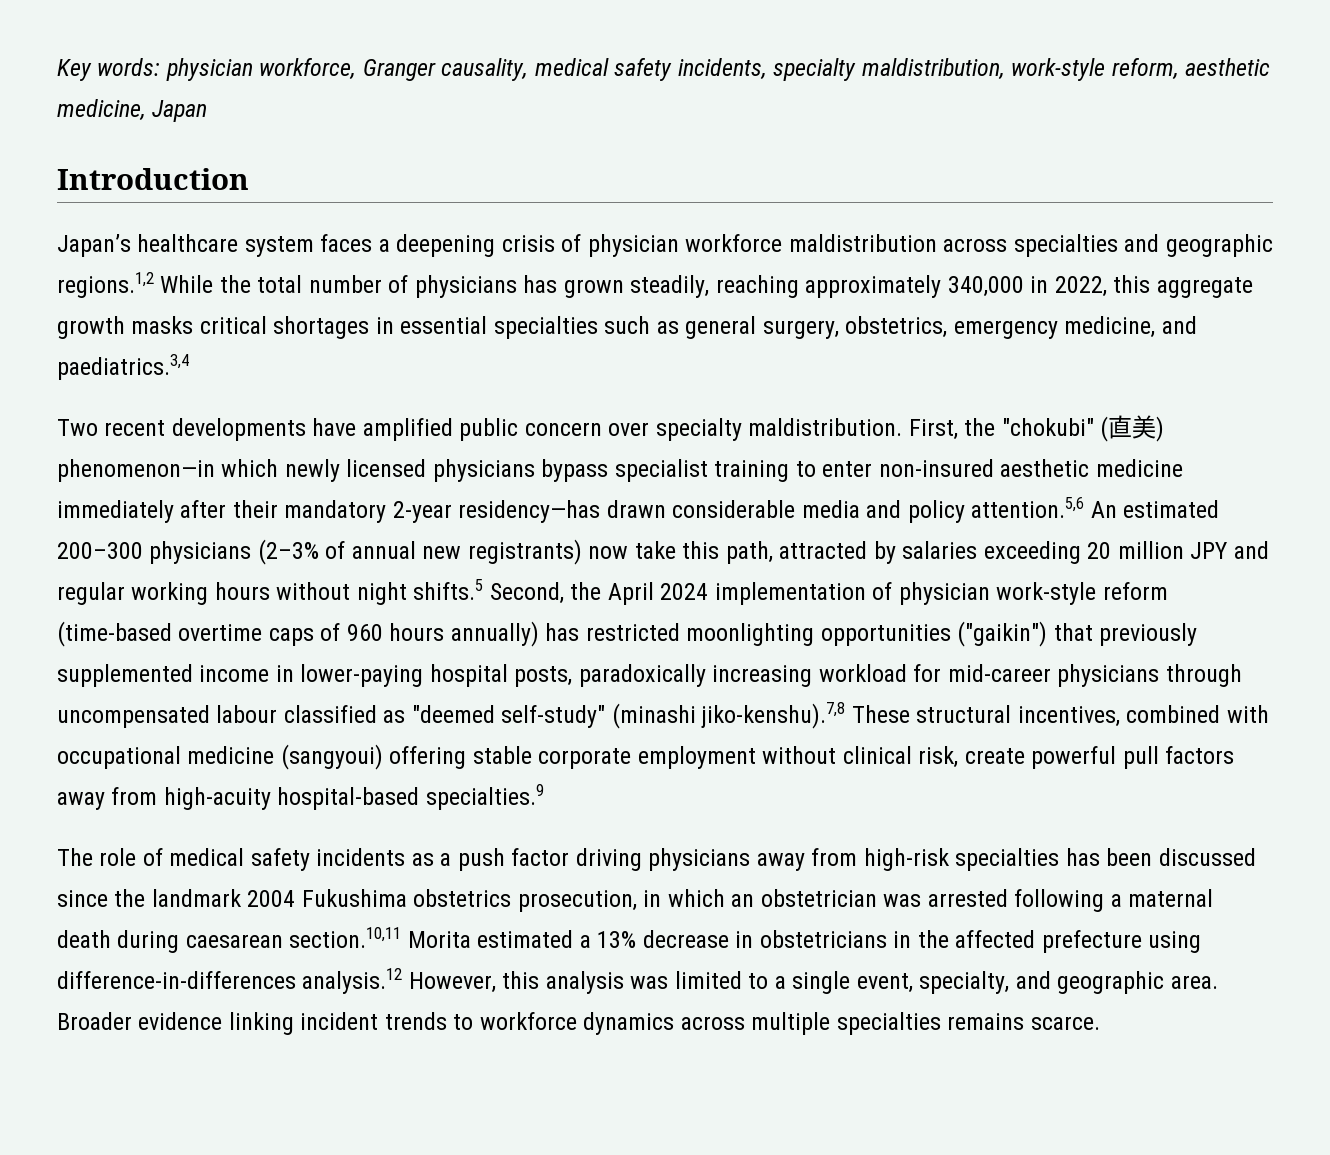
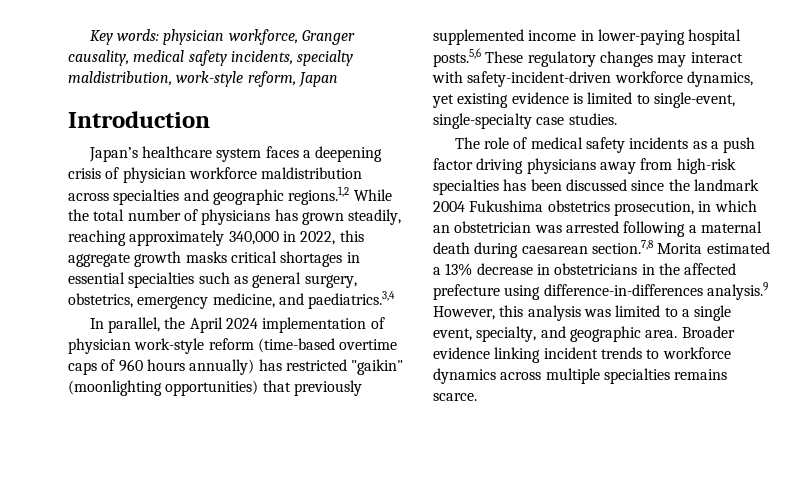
- Key words: physician workforce, Granger causality, medical safety incidents, specialty maldistribution, work-style reform, aesthetic medicine, Japan
+ Key words: physician workforce, Granger causality, medical safety incidents, specialty maldistribution, work-style reform, Japan
- Two recent developments have amplified public concern over specialty maldistribution. First, the "chokubi" (直美) phenomenon—in which newly licensed physicians bypass specialist training to enter non-insured aesthetic medicine immediately after their mandatory 2-year residency—has drawn considerable media and policy attention.5,6 An estimated 200–300 physicians (2–3% of annual new registrants) now take this path, attracted by salaries exceeding 20 million JPY and regular working hours without night shifts.5 Second, the April 2024 implementation of physician work-style reform (time-based overtime caps of 960 hours annually) has restricted moonlighting opportunities ("gaikin") that previously supplemented income in lower-paying hospital posts, paradoxically increasing workload for mid-career physicians through uncompensated labour classified as "deemed self-study" (minashi jiko-kenshu).7,8 These structural incentives, combined with occupational medicine (sangyoui) offering stable corporate employment without clinical risk, create powerful pull factors away from high-acuity hospital-based specialties.9
+ In parallel, the April 2024 implementation of physician work-style reform (time-based overtime caps of 960 hours annually) has restricted "gaikin" (moonlighting opportunities) that previously supplemented income in lower-paying hospital posts.5,6 These regulatory changes may interact with safety-incident-driven workforce dynamics, yet existing evidence is limited to single-event, single-specialty case studies.
- The role of medical safety incidents as a push factor driving physicians away from high-risk specialties has been discussed since the landmark 2004 Fukushima obstetrics prosecution, in which an obstetrician was arrested following a maternal death during caesarean section.10,11 Morita estimated a 13% decrease in obstetricians in the affected prefecture using difference-in-differences analysis.12 However, this analysis was limited to a single event, specialty, and geographic area.
+ The role of medical safety incidents as a push factor driving physicians away from high-risk specialties has been discussed since the landmark 2004 Fukushima obstetrics prosecution, in which an obstetrician was arrested following a maternal death during caesarean section.7,8 Morita estimated a 13% decrease in obstetricians in the affected prefecture using difference-in-differences analysis.9 However, this analysis was limited to a single event, specialty, and geographic area.

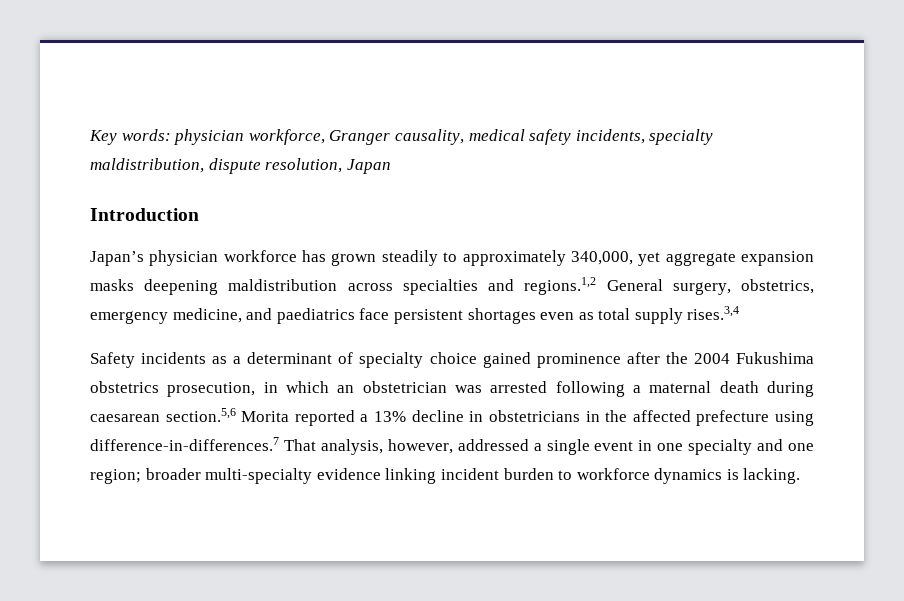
- Key words: physician workforce, Granger causality, medical safety incidents, specialty maldistribution, work-style reform, Japan
+ Key words: physician workforce, Granger causality, medical safety incidents, specialty maldistribution, dispute resolution, Japan
- Japan’s healthcare system faces a deepening crisis of physician workforce maldistribution across specialties and geographic regions.1,2 While the total number of physicians has grown steadily, reaching approximately 340,000 in 2022, this aggregate growth masks critical shortages in essential specialties such as general surgery, obstetrics, emergency medicine, and paediatrics.3,4
- In parallel, the April 2024 implementation of physician work-style reform (time-based overtime caps of 960 hours annually) has restricted "gaikin" (moonlighting opportunities) that previously supplemented income in lower-paying hospital posts.5,6 These regulatory changes may interact with safety-incident-driven workforce dynamics, yet existing evidence is limited to single-event, single-specialty case studies.
- The role of medical safety incidents as a push factor driving physicians away from high-risk specialties has been discussed since the landmark 2004 Fukushima obstetrics prosecution, in which an obstetrician was arrested following a maternal death during caesarean section.7,8 Morita estimated a 13% decrease in obstetricians in the affected prefecture using difference-in-differences analysis.9 However, this analysis was limited to a single event, specialty, and geographic area. Broader evidence linking incident trends to workforce dynamics across multiple specialties remains scarce.
+ Japan’s physician workforce has grown steadily to approximately 340,000, yet aggregate expansion masks deepening maldistribution across specialties and regions.1,2 General surgery, obstetrics, emergency medicine, and paediatrics face persistent shortages even as total supply rises.3,4
+ Safety incidents as a determinant of specialty choice gained prominence after the 2004 Fukushima obstetrics prosecution, in which an obstetrician was arrested following a maternal death during caesarean section.5,6 Morita reported a 13% decline in obstetricians in the affected prefecture using difference-in-differences.7 That analysis, however, addressed a single event in one specialty and one region; broader multi-specialty evidence linking incident burden to workforce dynamics is lacking.

